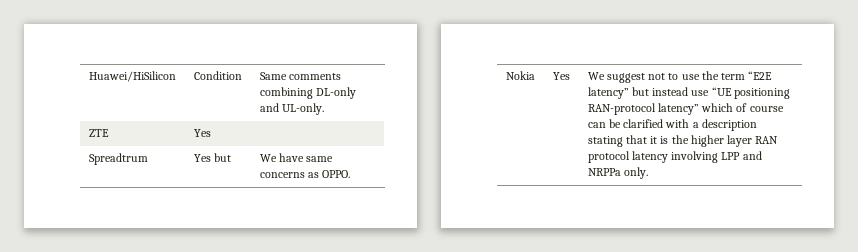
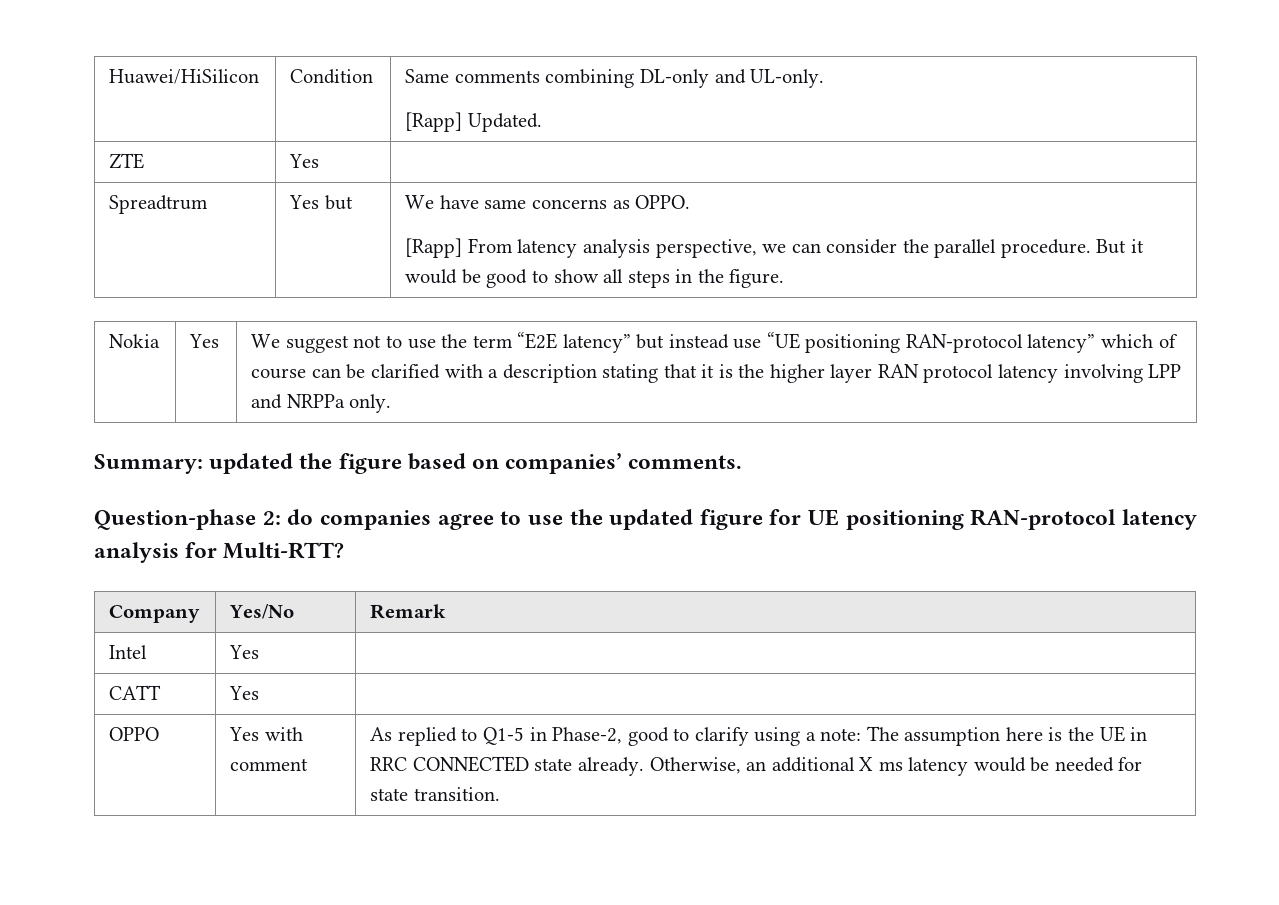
  Huawei/HiSilicon | Condition | Same comments combining DL-only and UL-only.
+ [Rapp] Updated.
  Spreadtrum | Yes but | We have same concerns as OPPO.
+ [Rapp] From latency analysis perspective, we can consider the parallel procedure. But it would be good to show all steps in the figure.
+ Summary: updated the figure based on companies’ comments.
+ Question-phase 2: do companies agree to use the updated figure for UE positioning RAN-protocol latency analysis for Multi-RTT?
+ Company | Yes/No | Remark
+ Intel | Yes |
+ CATT | Yes |
+ OPPO | Yes with comment | As replied to Q1-5 in Phase-2, good to clarify using a note: The assumption here is the UE in RRC CONNECTED state already. Otherwise, an additional X ms latency would be needed for state transition.

